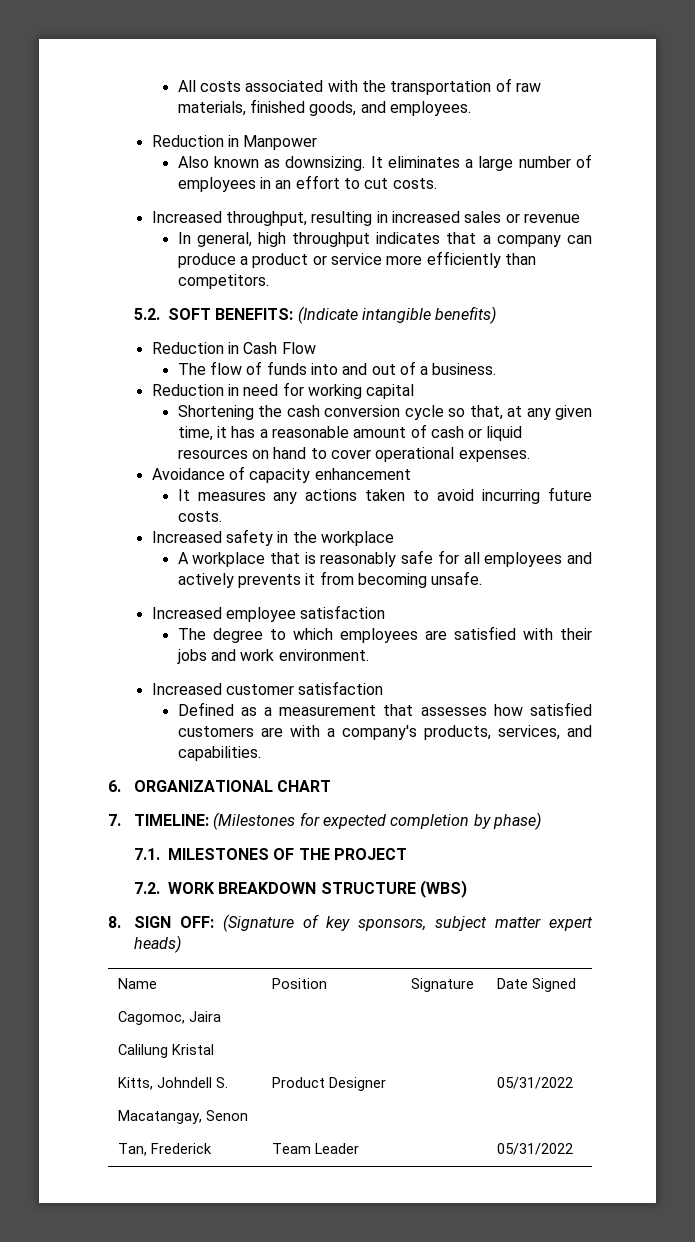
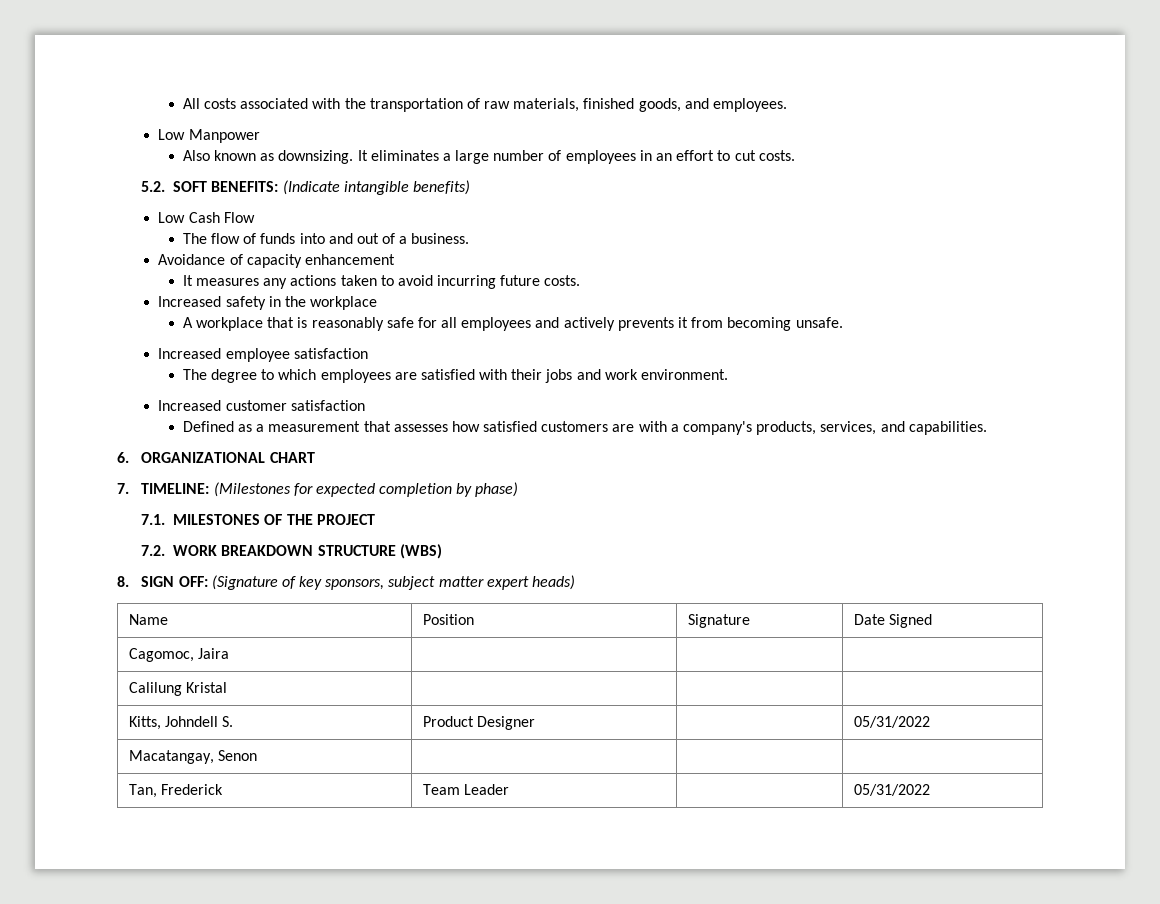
- Reduction in Manpower
+ Low Manpower
- Increased throughput, resulting in increased sales or revenue
- In general, high throughput indicates that a company can produce a product or service more efficiently than competitors.
- Reduction in Cash Flow
+ Low Cash Flow
- Reduction in need for working capital
- Shortening the cash conversion cycle so that, at any given time, it has a reasonable amount of cash or liquid resources on hand to cover operational expenses.

